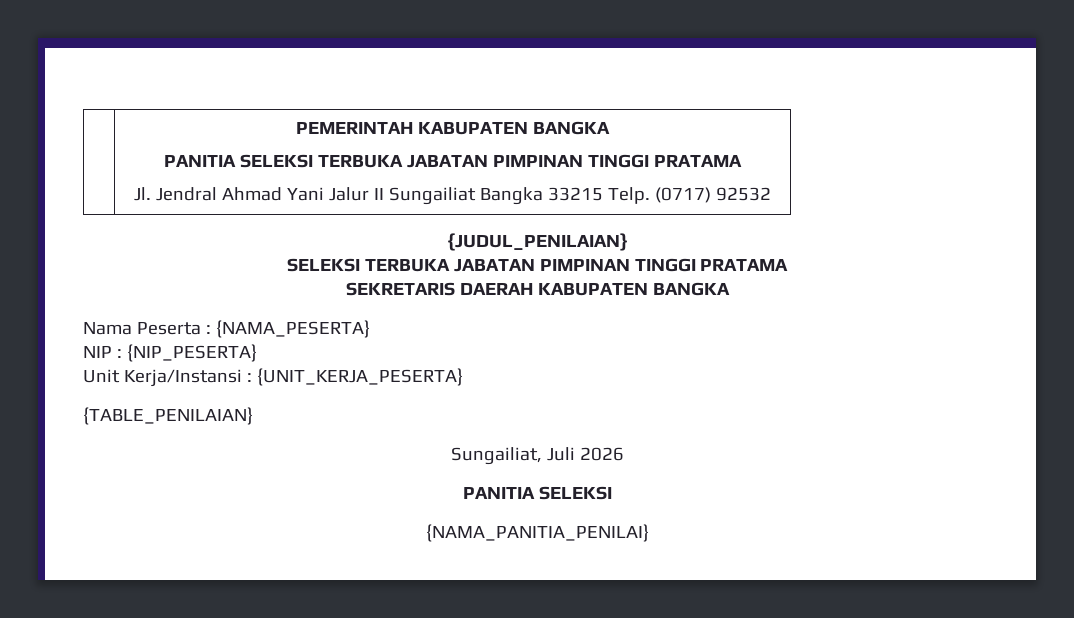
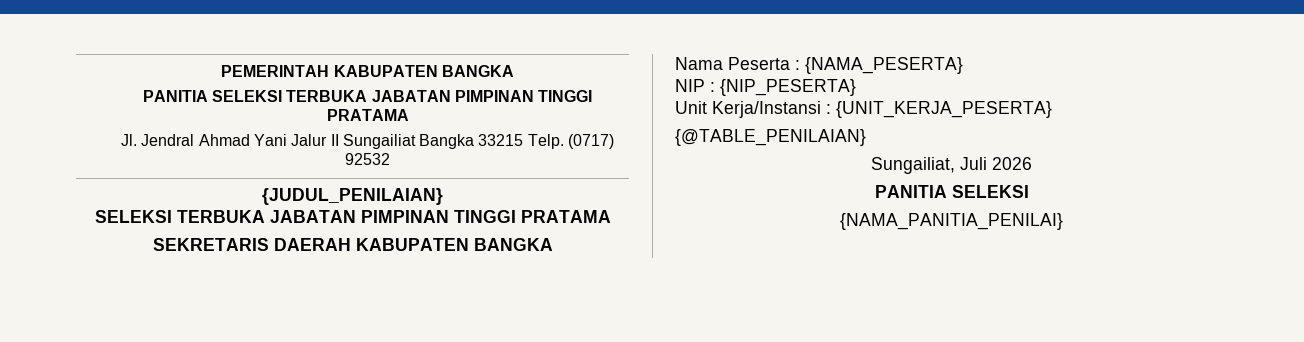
- {TABLE_PENILAIAN}
+ {@TABLE_PENILAIAN}

